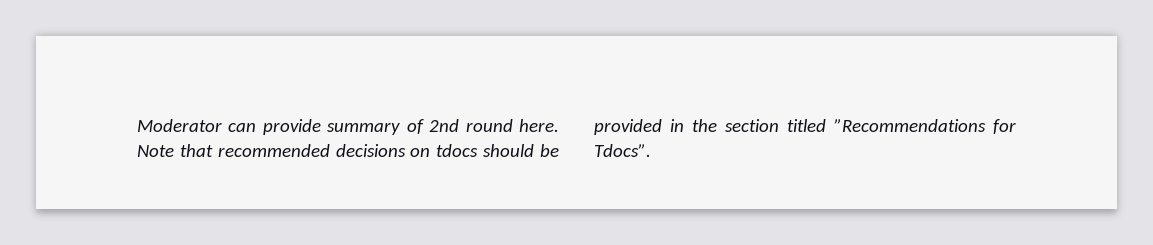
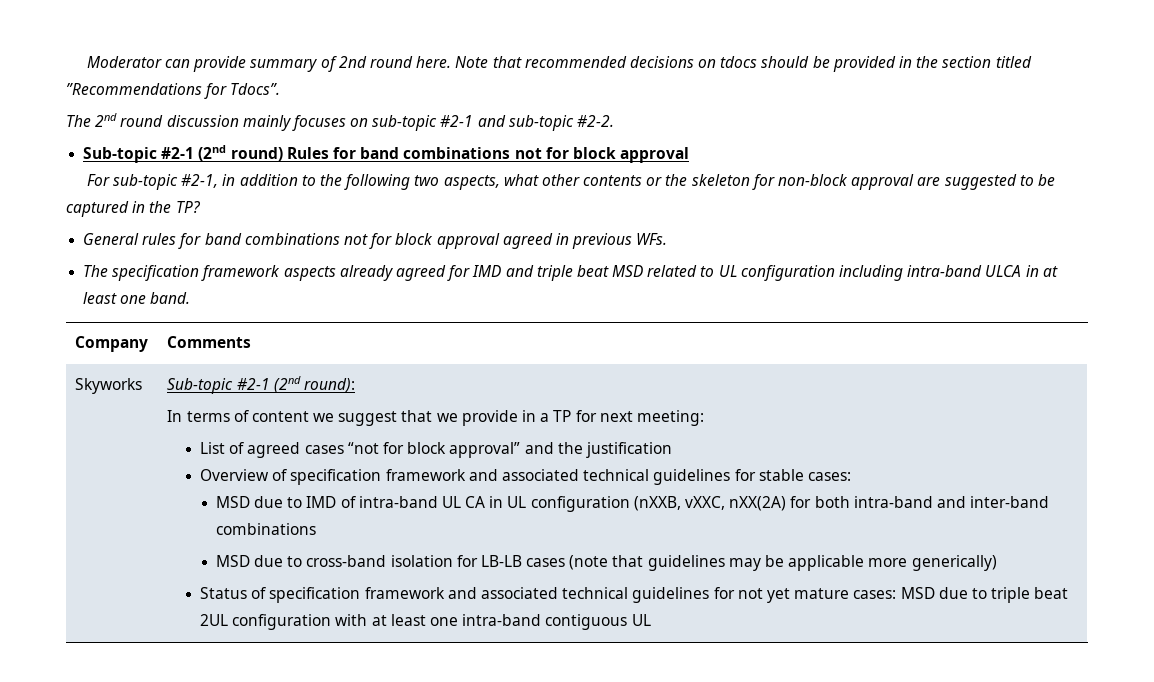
+ The 2nd round discussion mainly focuses on sub-topic #2-1 and sub-topic #2-2.
+ Sub-topic #2-1 (2nd round) Rules for band combinations not for block approval
+ For sub-topic #2-1, in addition to the following two aspects, what other contents or the skeleton for non-block approval are suggested to be captured in the TP?
+ General rules for band combinations not for block approval agreed in previous WFs.
+ The specification framework aspects already agreed for IMD and triple beat MSD related to UL configuration including intra-band ULCA in at least one band.
+ Company | Comments
+ Skyworks | Sub-topic #2-1 (2nd round):
+ In terms of content we suggest that we provide in a TP for next meeting:
+ List of agreed cases “not for block approval” and the justification
+ Overview of specification framework and associated technical guidelines for stable cases:
+ MSD due to IMD of intra-band UL CA in UL configuration (nXXB, vXXC, nXX(2A) for both intra-band and inter-band combinations
+ MSD due to cross-band isolation for LB-LB cases (note that guidelines may be applicable more generically)
+ Status of specification framework and associated technical guidelines for not yet mature cases: MSD due to triple beat 2UL configuration with at least one intra-band contiguous UL

